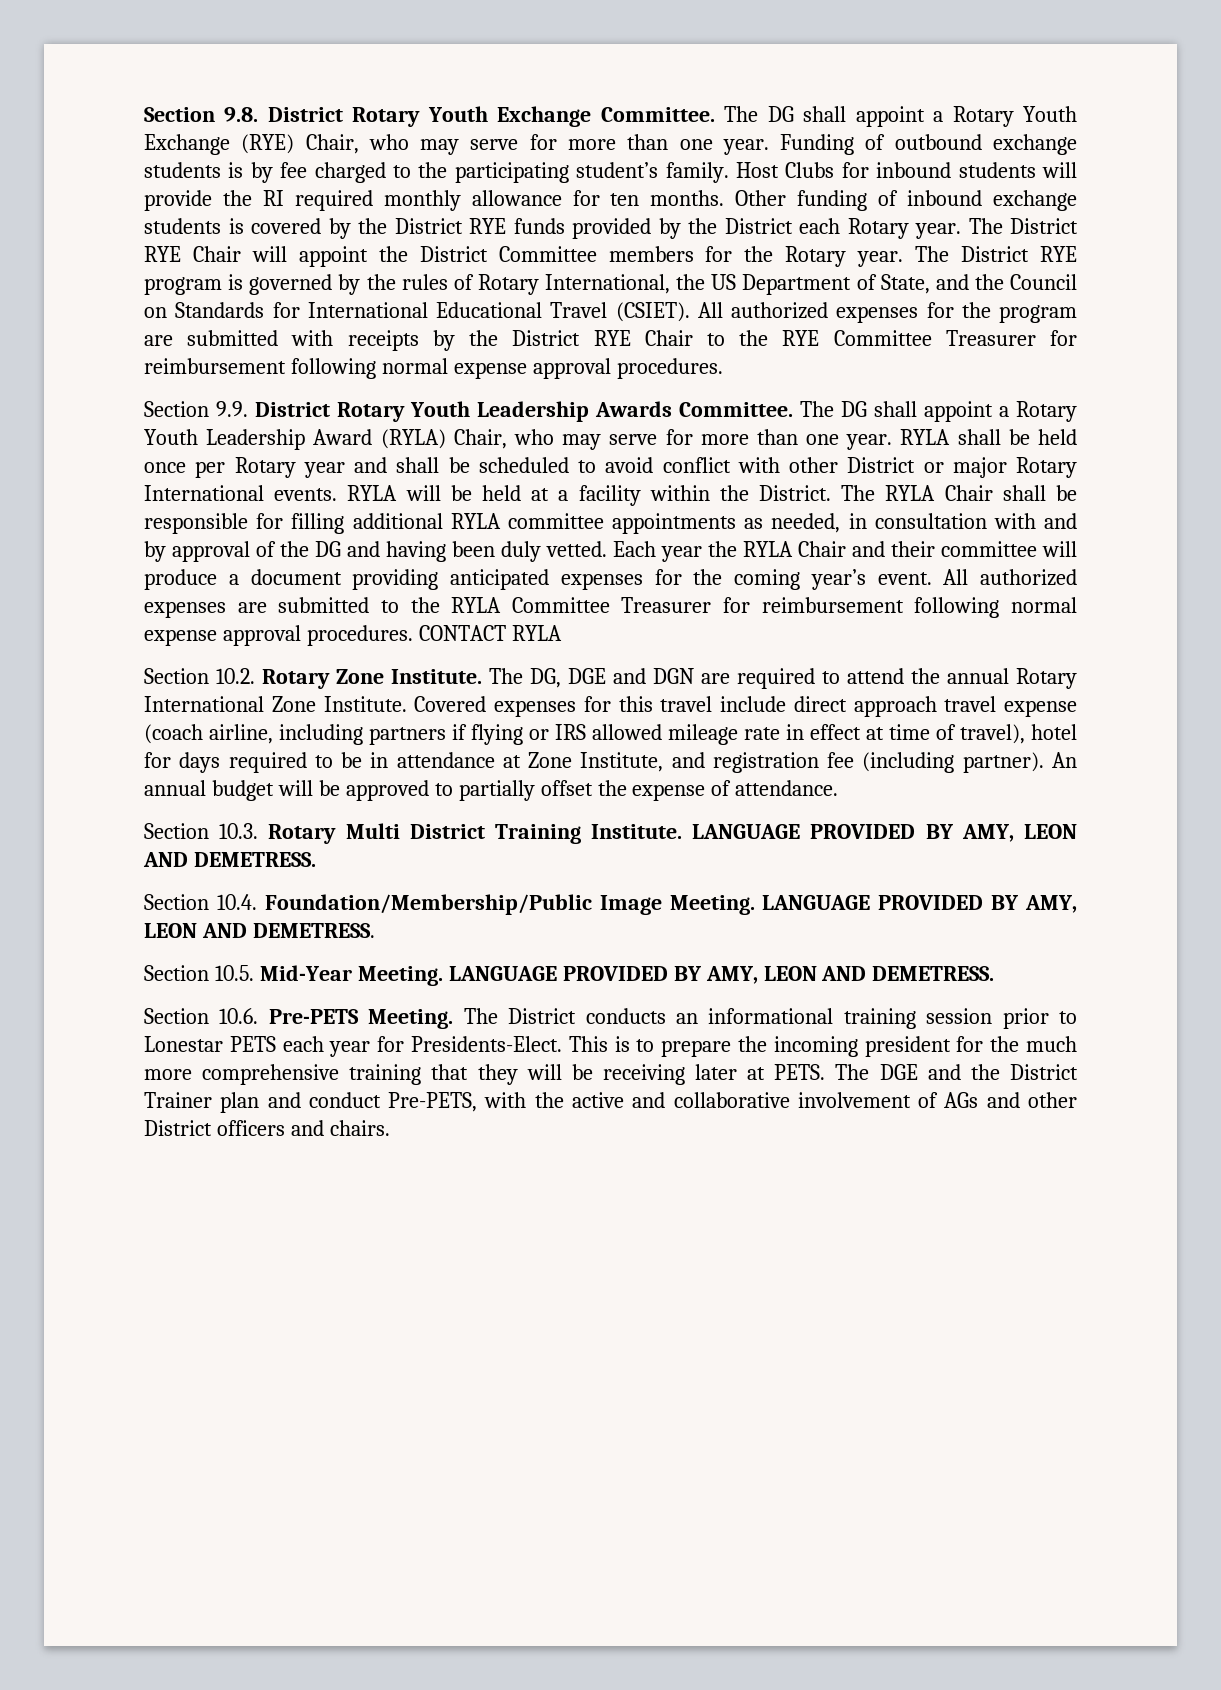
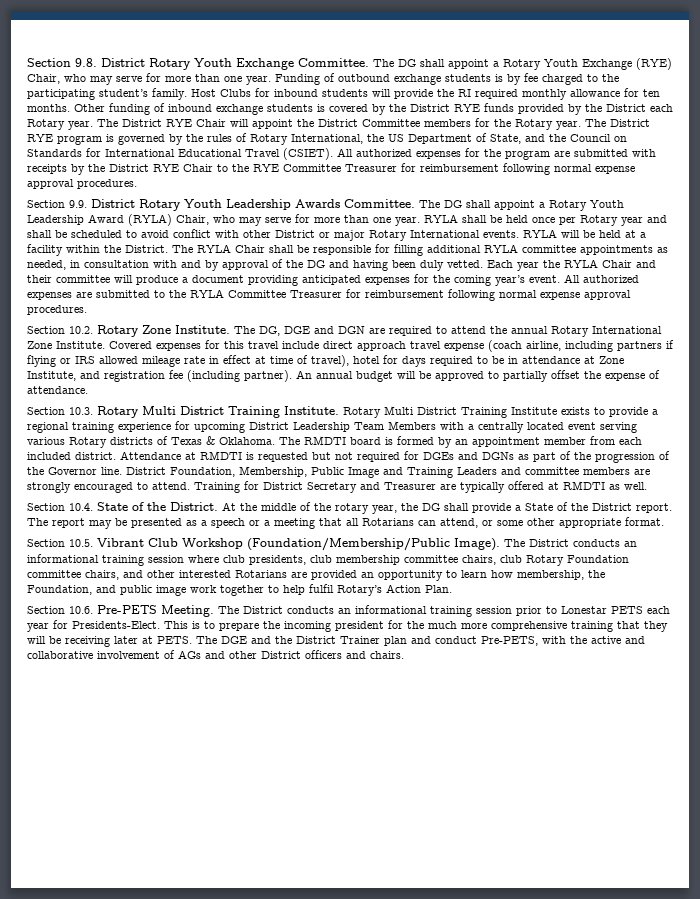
- CONTACT RYLA
- Section 10.3. Rotary Multi District Training Institute. LANGUAGE PROVIDED BY AMY, LEON AND DEMETRESS.
- Section 10.4. Foundation/Membership/Public Image Meeting. LANGUAGE PROVIDED BY AMY, LEON AND DEMETRESS.
- Section 10.5. Mid-Year Meeting. LANGUAGE PROVIDED BY AMY, LEON AND DEMETRESS.
+ Section 10.3. Rotary Multi District Training Institute. Rotary Multi District Training Institute exists to provide a regional training experience for upcoming District Leadership Team Members with a centrally located event serving various Rotary districts of Texas & Oklahoma. The RMDTI board is formed by an appointment member from each included district. Attendance at RMDTI is requested but not required for DGEs and DGNs as part of the progression of the Governor line. District Foundation, Membership, Public Image and Training Leaders and committee members are strongly encouraged to attend. Training for District Secretary and Treasurer are typically offered at RMDTI as well.
+ Section 10.4. State of the District. At the middle of the rotary year, the DG shall provide a State of the District report. The report may be presented as a speech or a meeting that all Rotarians can attend, or some other appropriate format.
+ Section 10.5. Vibrant Club Workshop (Foundation/Membership/Public Image). The District conducts an informational training session where club presidents, club membership committee chairs, club Rotary Foundation committee chairs, and other interested Rotarians are provided an opportunity to learn how membership, the Foundation, and public image work together to help fulfil Rotary’s Action Plan.

